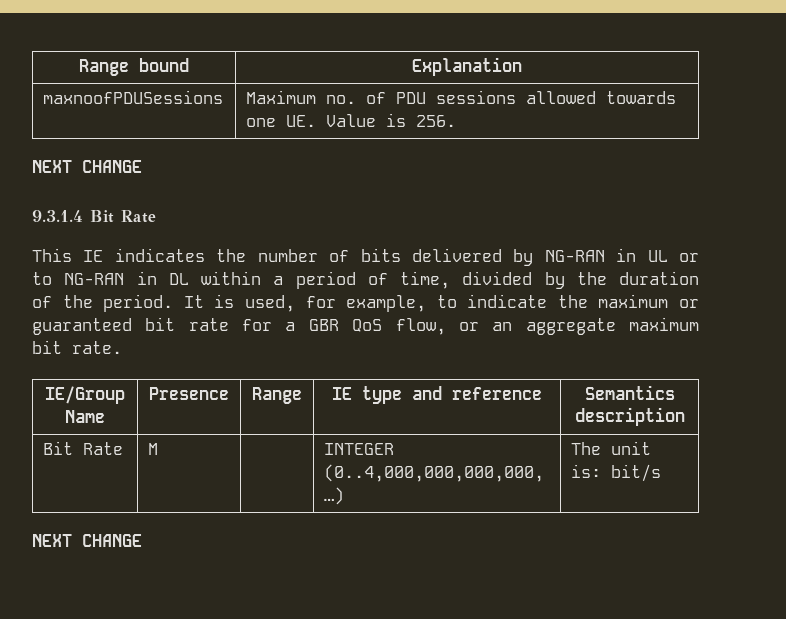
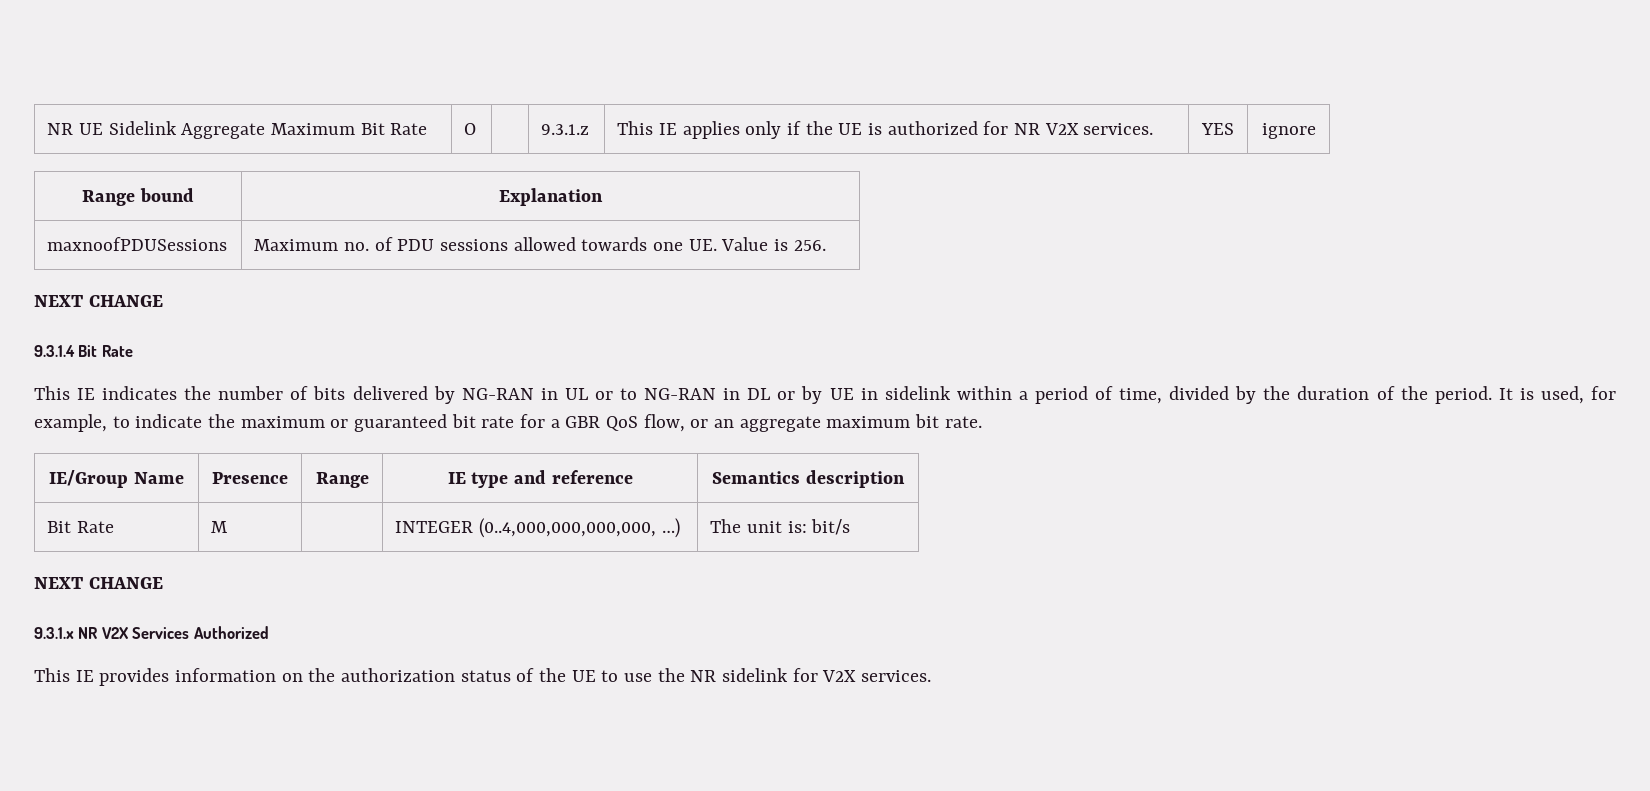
+ NR UE Sidelink Aggregate Maximum Bit Rate | O | | 9.3.1.z | This IE applies only if the UE is authorized for NR V2X services. | YES | ignore
- This IE indicates the number of bits delivered by NG-RAN in UL or to NG-RAN in DL within a period of time, divided by the duration of the period.
+ This IE indicates the number of bits delivered by NG-RAN in UL or to NG-RAN in DL or by UE in sidelink within a period of time, divided by the duration of the period.
+ 9.3.1.x NR V2X Services Authorized
+ This IE provides information on the authorization status of the UE to use the NR sidelink for V2X services.

